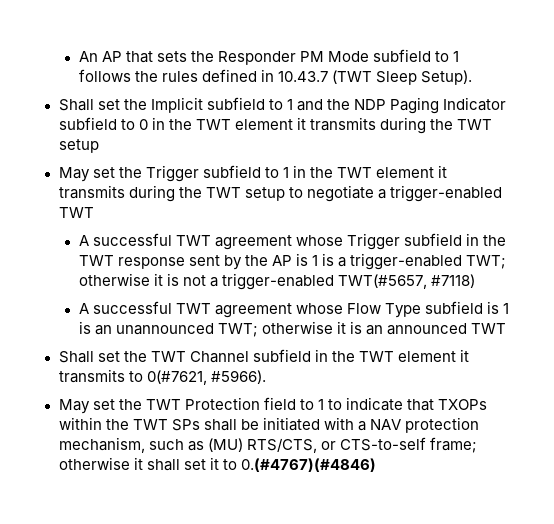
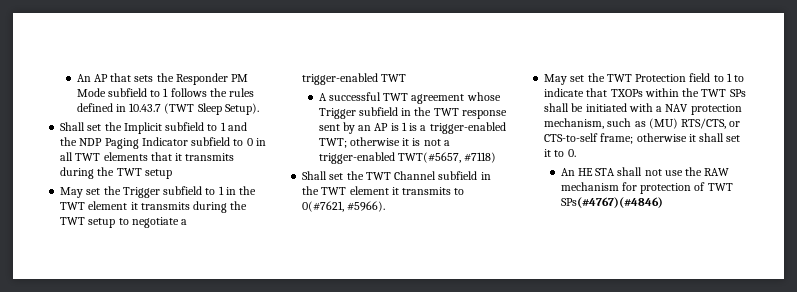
- Shall set the Implicit subfield to 1 and the NDP Paging Indicator subfield to 0 in the TWT element it transmits during the TWT setup
+ Shall set the Implicit subfield to 1 and the NDP Paging Indicator subfield to 0 in all TWT elements that it transmits during the TWT setup
- A successful TWT agreement whose Trigger subfield in the TWT response sent by the AP is 1 is a trigger-enabled TWT; otherwise it is not a trigger-enabled TWT(#5657, #7118)
+ A successful TWT agreement whose Trigger subfield in the TWT response sent by an AP is 1 is a trigger-enabled TWT; otherwise it is not a trigger-enabled TWT(#5657, #7118)
- A successful TWT agreement whose Flow Type subfield is 1 is an unannounced TWT; otherwise it is an announced TWT
- May set the TWT Protection field to 1 to indicate that TXOPs within the TWT SPs shall be initiated with a NAV protection mechanism, such as (MU) RTS/CTS, or CTS-to-self frame; otherwise it shall set it to 0.(#4767)(#4846)
+ May set the TWT Protection field to 1 to indicate that TXOPs within the TWT SPs shall be initiated with a NAV protection mechanism, such as (MU) RTS/CTS, or CTS-to-self frame; otherwise it shall set it to 0.
+ An HE STA shall not use the RAW mechanism for protection of TWT SPs(#4767)(#4846)

